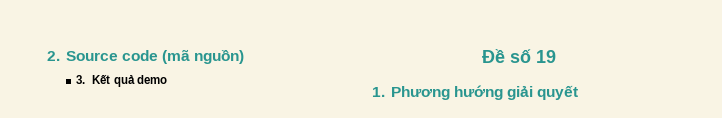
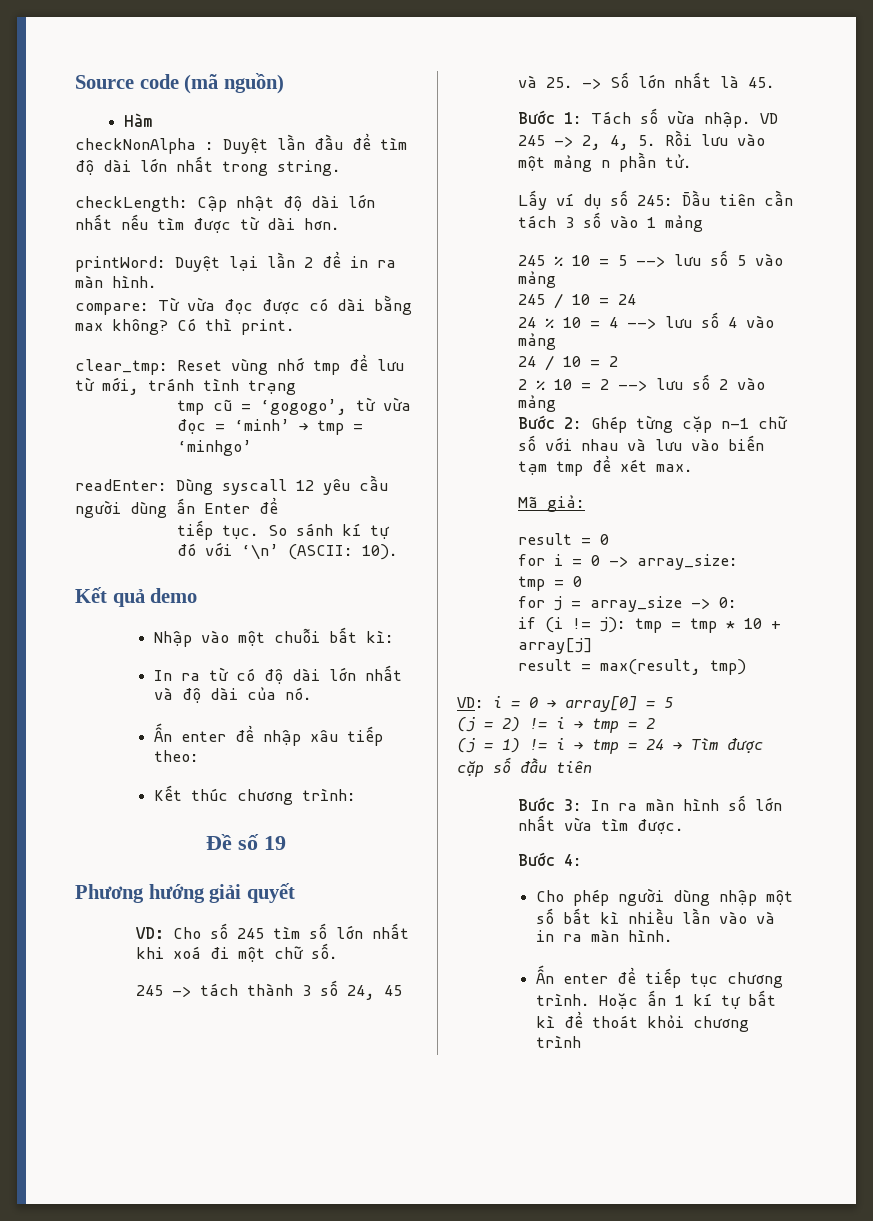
- 2. Source code (mã nguồn)
+ Source code (mã nguồn)
- 3. Kết quả demo
+ Hàm
+ checkNonAlpha : Duyệt lần đầu để tìm độ dài lớn nhất trong string.
+ checkLength: Cập nhật độ dài lớn nhất nếu tìm được từ dài hơn.
+ printWord: Duyệt lại lần 2 để in ra màn hình.
+ compare: Từ vừa đọc được có dài bằng max không? Có thì print.
+ clear_tmp: Reset vùng nhớ tmp để lưu từ mới, tránh tình trạng
+ tmp cũ = ‘gogogo’, từ vừa đọc = ‘minh’ → tmp = ‘minhgo’
+ readEnter: Dùng syscall 12 yêu cầu người dùng ấn Enter để
+ tiếp tục. So sánh kí tự đó với ‘\n’ (ASCII: 10).
+ Kết quả demo
+ Nhập vào một chuỗi bất kì:
+ In ra từ có độ dài lớn nhất và độ dài của nó.
+ Ấn enter để nhập xâu tiếp theo:
+ Kết thúc chương trình:
- 1. Phương hướng giải quyết
+ Phương hướng giải quyết
+ VD: Cho số 245 tìm số lớn nhất khi xoá đi một chữ số.
+ 245 -> tách thành 3 số 24, 45 và 25. -> Số lớn nhất là 45.
+ Bước 1: Tách số vừa nhập. VD 245 -> 2, 4, 5. Rồi lưu vào một mảng n phần tử.
+ Lấy ví dụ số 245: Đầu tiên cần tách 3 số vào 1 mảng
+ 245 % 10 = 5 --> lưu số 5 vào mảng
+ 245 / 10 = 24
+ 24 % 10 = 4 --> lưu số 4 vào mảng
+ 24 / 10 = 2
+ 2 % 10 = 2 --> lưu số 2 vào mảng
+ Bước 2: Ghép từng cặp n-1 chữ số với nhau và lưu vào biến tạm tmp để xét max.
+ Mã giả:
+ result = 0
+ for i = 0 -> array_size:
+ tmp = 0
+ for j = array_size -> 0:
+ if (i != j): tmp = tmp * 10 + array[j]
+ result = max(result, tmp)
+ VD: i = 0 → array[0] = 5
+ (j = 2) != i → tmp = 2
+ (j = 1) != i → tmp = 24 → Tìm được cặp số đầu tiên
+ Bước 3: In ra màn hình số lớn nhất vừa tìm được.
+ Bước 4:
+ Cho phép người dùng nhập một số bất kì nhiều lần vào và in ra màn hình.
+ Ấn enter để tiếp tục chương trình. Hoặc ấn 1 kí tự bất kì để thoát khỏi chương trình

